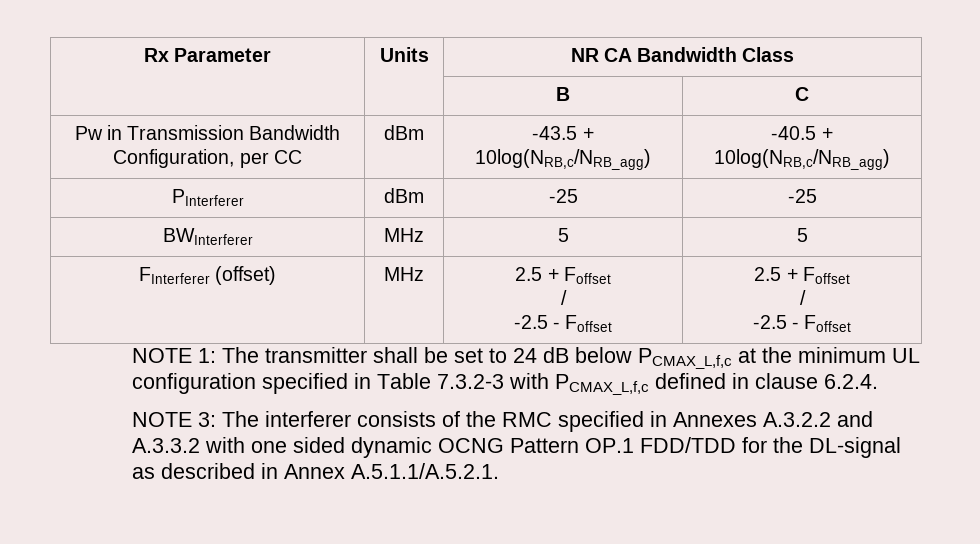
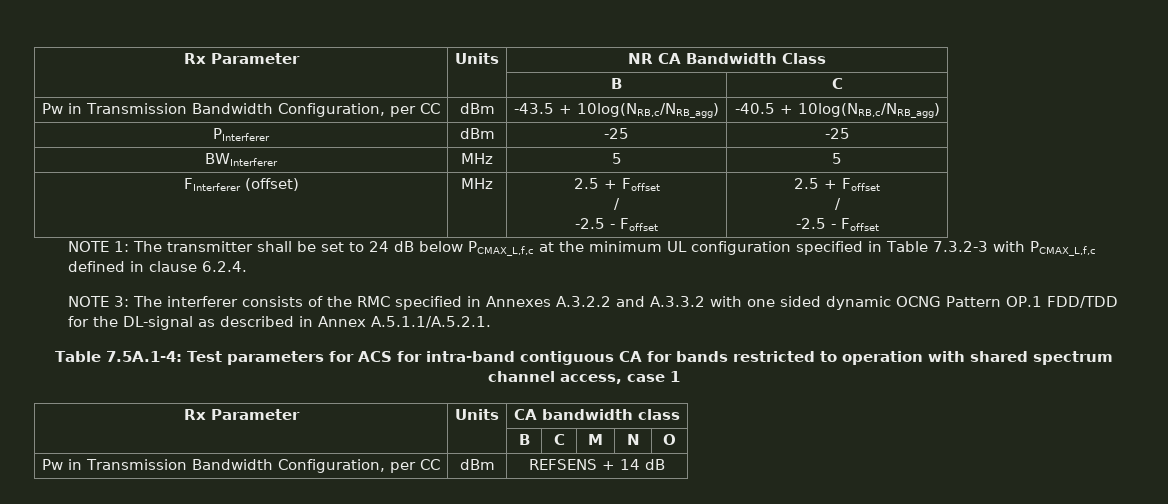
+ Table 7.5A.1-4: Test parameters for ACS for intra-band contiguous CA for bands restricted to operation with shared spectrum channel access, case 1
+ Rx Parameter | Units | CA bandwidth class
+ | | B | C | M | N | O
+ Pw in Transmission Bandwidth Configuration, per CC | dBm | REFSENS + 14 dB

